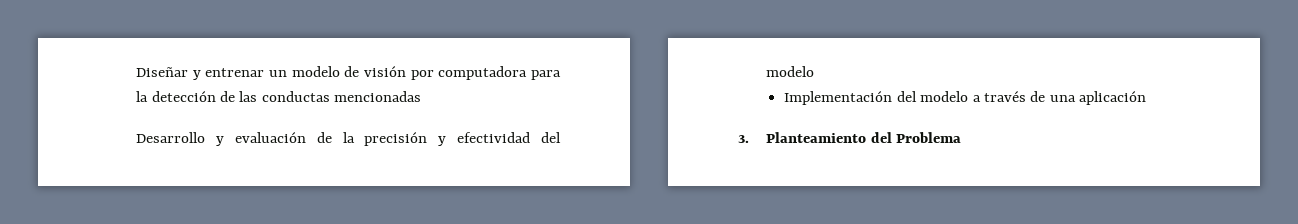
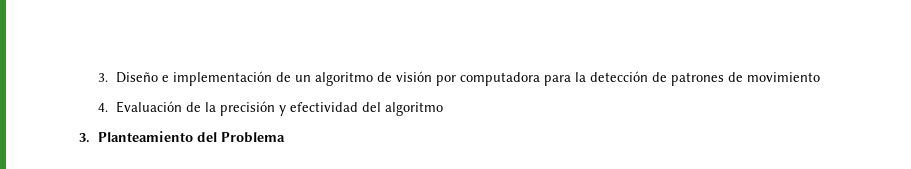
- Diseñar y entrenar un modelo de visión por computadora para la detección de las conductas mencionadas
- Desarrollo y evaluación de la precisión y efectividad del modelo
- Implementación del modelo a través de una aplicación
+ 3. Diseño e implementación de un algoritmo de visión por computadora para la detección de patrones de movimiento
+ 4. Evaluación de la precisión y efectividad del algoritmo

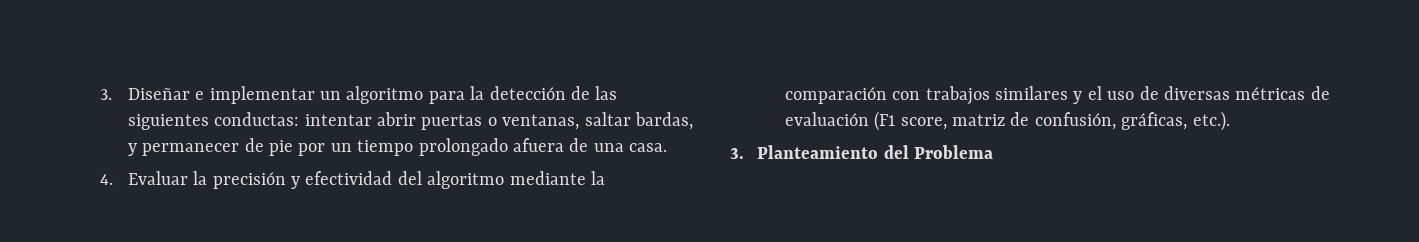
- 3. Diseño e implementación de un algoritmo de visión por computadora para la detección de patrones de movimiento
+ 3. Diseñar e implementar un algoritmo para la detección de las siguientes conductas: intentar abrir puertas o ventanas, saltar bardas, y permanecer de pie por un tiempo prolongado afuera de una casa.
- 4. Evaluación de la precisión y efectividad del algoritmo
+ 4. Evaluar la precisión y efectividad del algoritmo mediante la comparación con trabajos similares y el uso de diversas métricas de evaluación (F1 score, matriz de confusión, gráficas, etc.).

